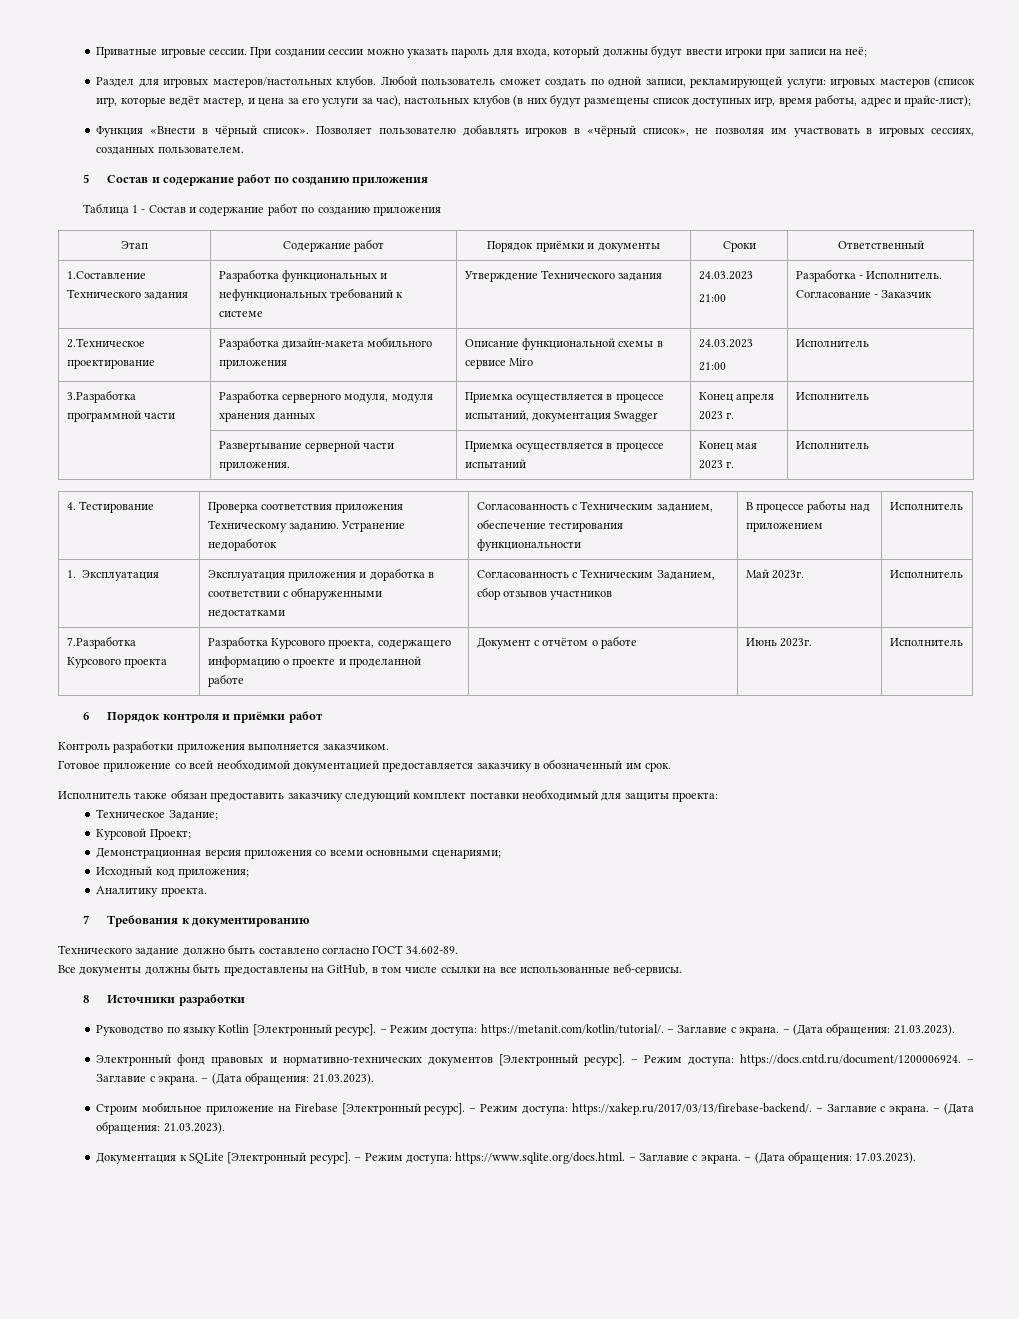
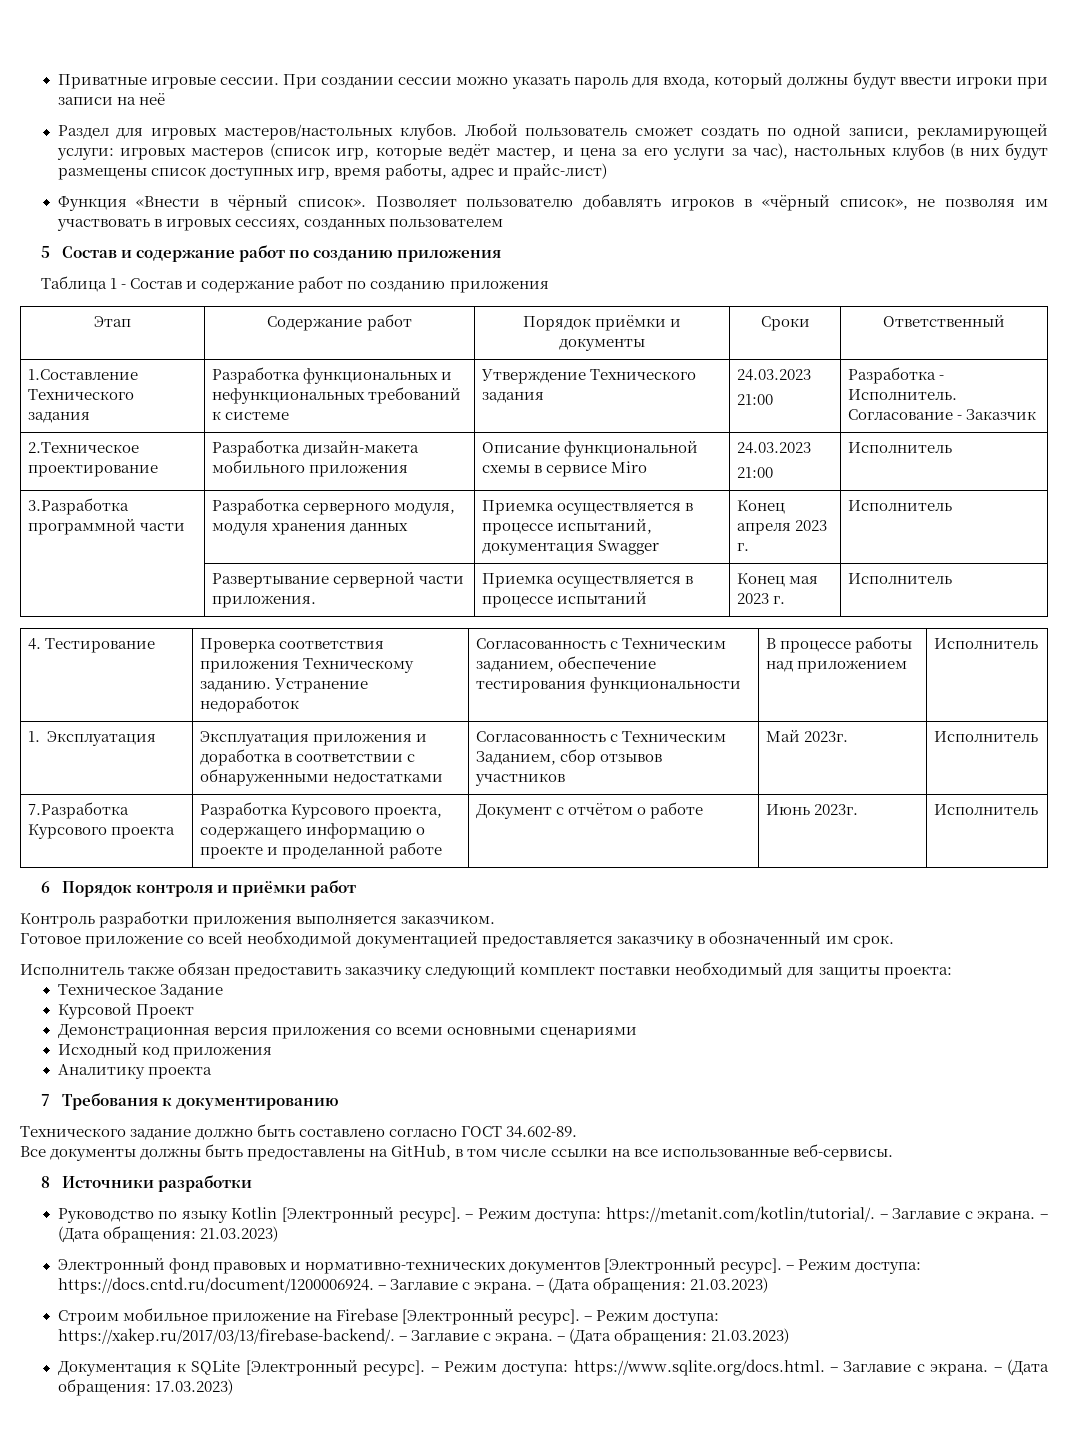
- При создании сессии можно указать пароль для входа, который должны будут ввести игроки при записи на неё;
+ При создании сессии можно указать пароль для входа, который должны будут ввести игроки при записи на неё
- Любой пользователь сможет создать по одной записи, рекламирующей услуги: игровых мастеров (список игр, которые ведёт мастер, и цена за его услуги за час), настольных клубов (в них будут размещены список доступных игр, время работы, адрес и прайс-лист);
+ Любой пользователь сможет создать по одной записи, рекламирующей услуги: игровых мастеров (список игр, которые ведёт мастер, и цена за его услуги за час), настольных клубов (в них будут размещены список доступных игр, время работы, адрес и прайс-лист)
- Позволяет пользователю добавлять игроков в «чёрный список», не позволяя им участвовать в игровых сессиях, созданных пользователем.
+ Позволяет пользователю добавлять игроков в «чёрный список», не позволяя им участвовать в игровых сессиях, созданных пользователем
- Техническое Задание;
+ Техническое Задание
- Курсовой Проект;
+ Курсовой Проект
- Демонстрационная версия приложения со всеми основными сценариями;
+ Демонстрационная версия приложения со всеми основными сценариями
- Исходный код приложения;
+ Исходный код приложения
- Аналитику проекта.
+ Аналитику проекта
- – Режим доступа: https://metanit.com/kotlin/tutorial/. – Заглавие с экрана. – (Дата обращения: 21.03.2023).
+ – Режим доступа: https://metanit.com/kotlin/tutorial/. – Заглавие с экрана. – (Дата обращения: 21.03.2023)
- – Режим доступа: https://docs.cntd.ru/document/1200006924. – Заглавие с экрана. – (Дата обращения: 21.03.2023).
+ – Режим доступа: https://docs.cntd.ru/document/1200006924. – Заглавие с экрана. – (Дата обращения: 21.03.2023)
- – Режим доступа: https://xakep.ru/2017/03/13/firebase-backend/. – Заглавие с экрана. – (Дата обращения: 21.03.2023).
+ – Режим доступа: https://xakep.ru/2017/03/13/firebase-backend/. – Заглавие с экрана. – (Дата обращения: 21.03.2023)
- – (Дата обращения: 17.03.2023).
+ – (Дата обращения: 17.03.2023)

